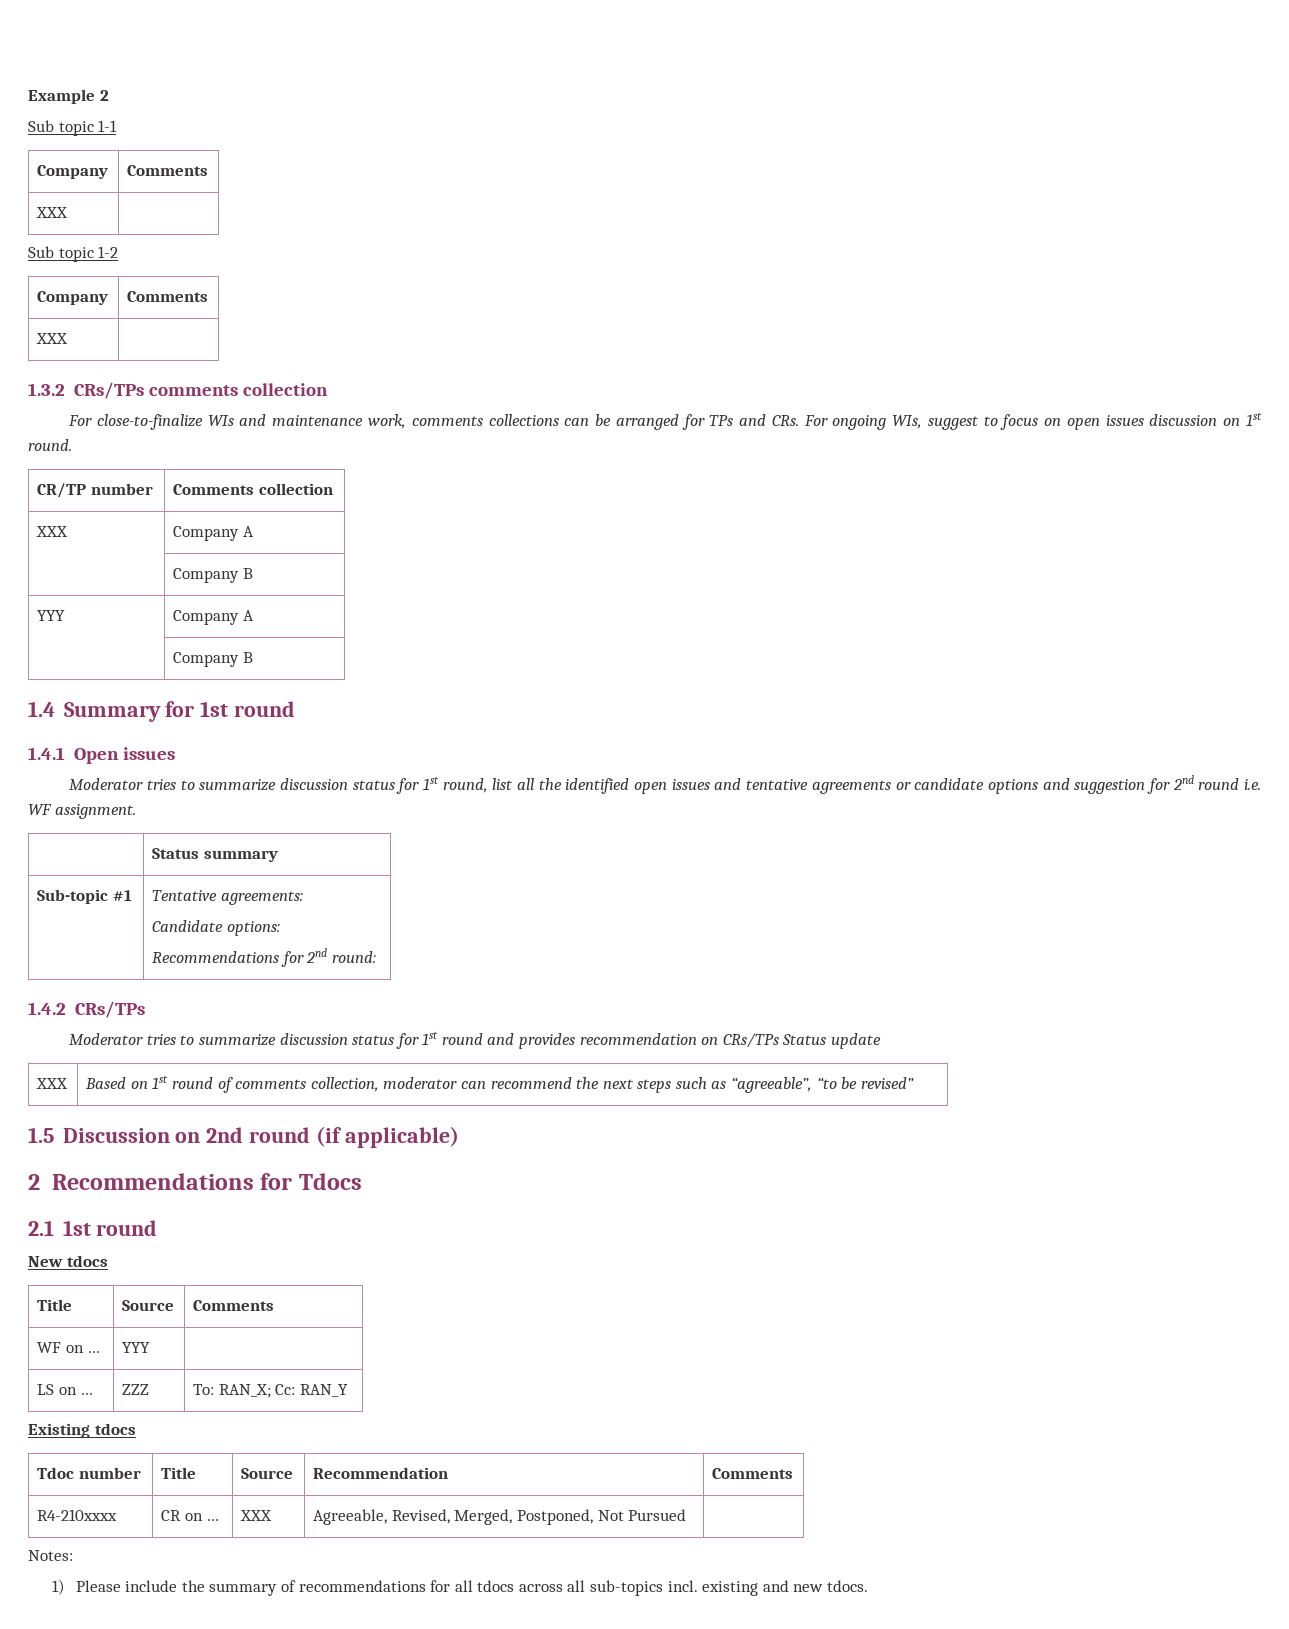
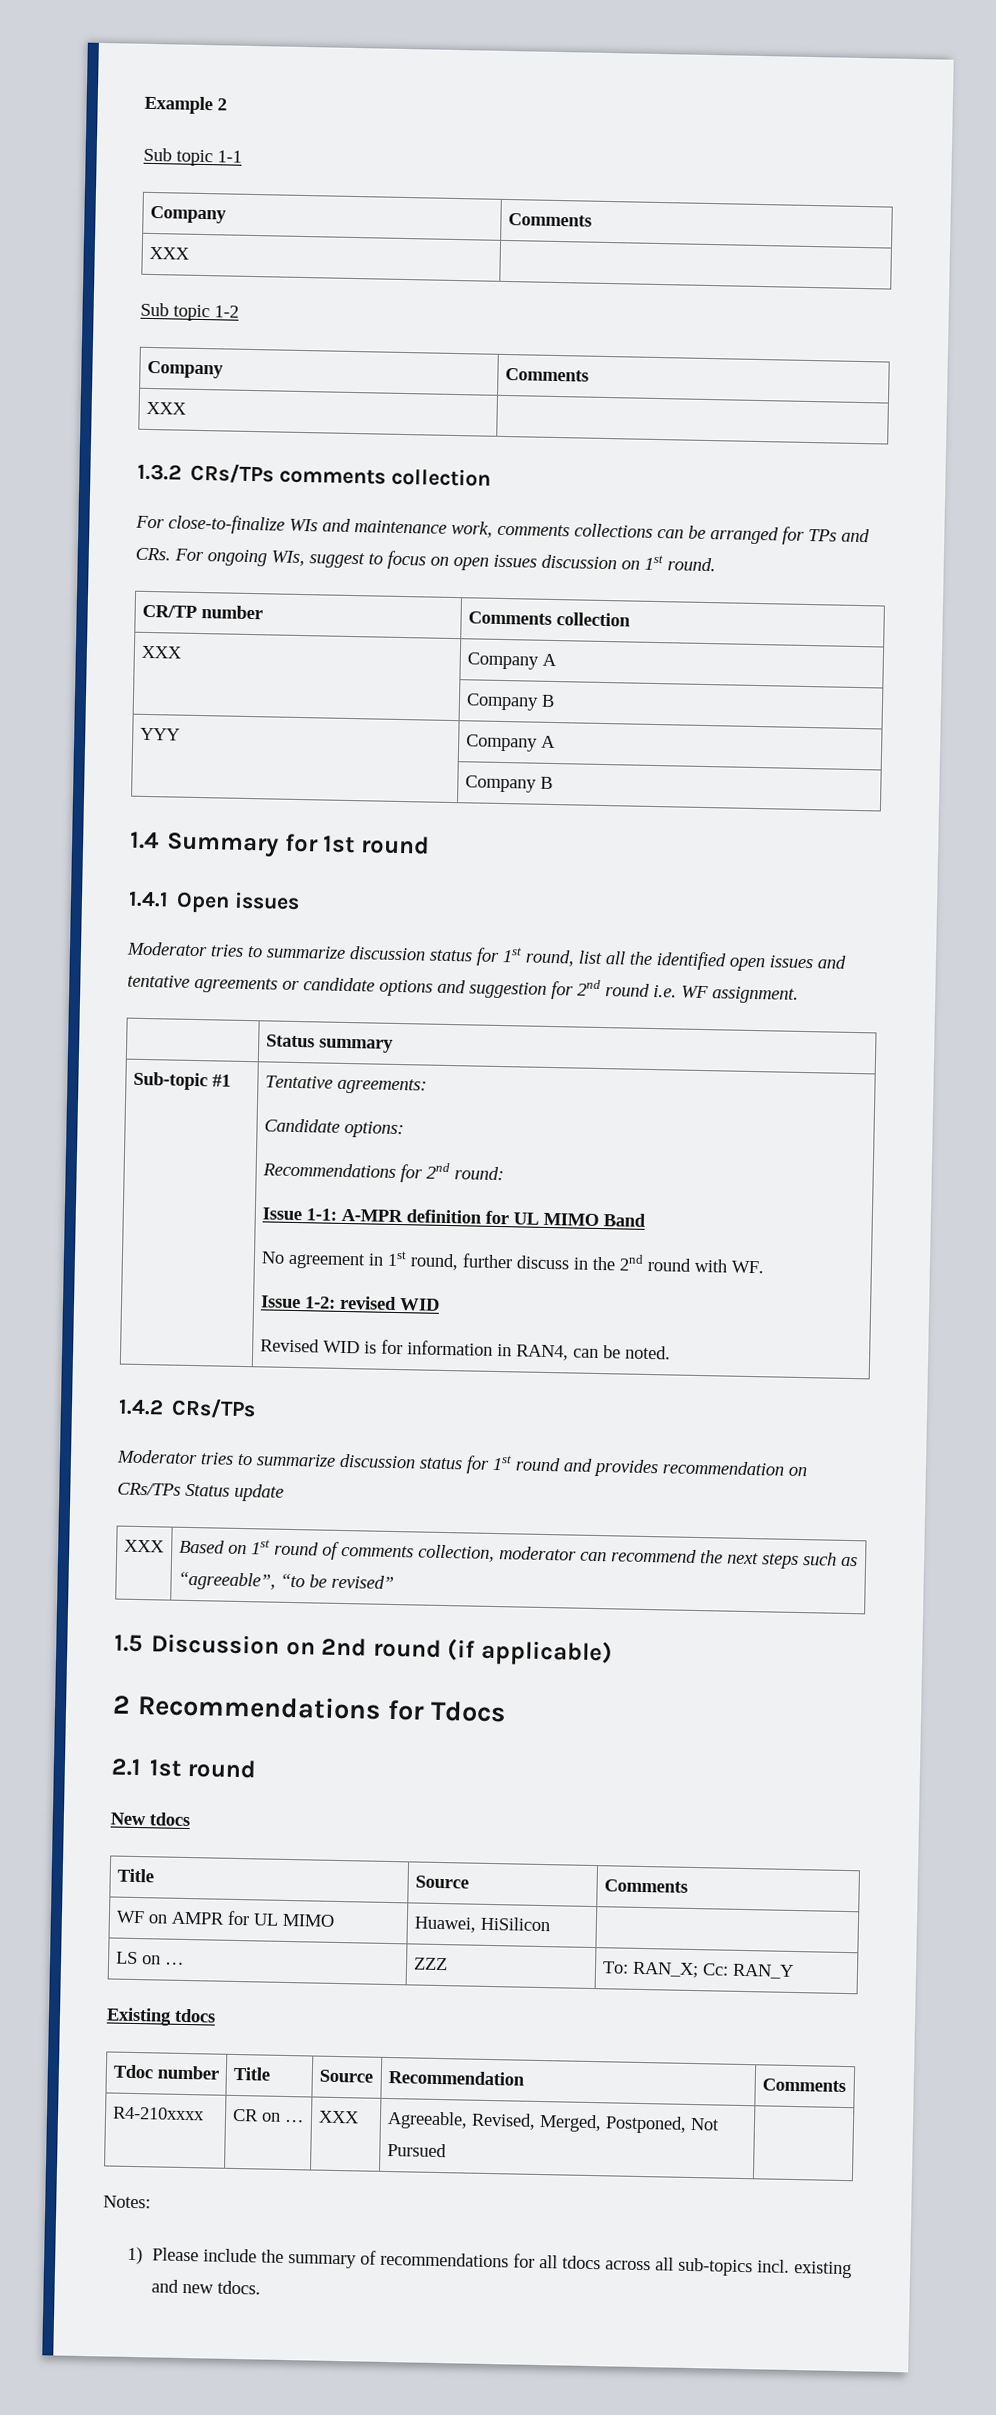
+ Issue 1-1: A-MPR definition for UL MIMO Band
+ No agreement in 1st round, further discuss in the 2nd round with WF.
+ Issue 1-2: revised WID
+ Revised WID is for information in RAN4, can be noted.
- WF on … | YYY |
+ WF on AMPR for UL MIMO | Huawei, HiSilicon |

